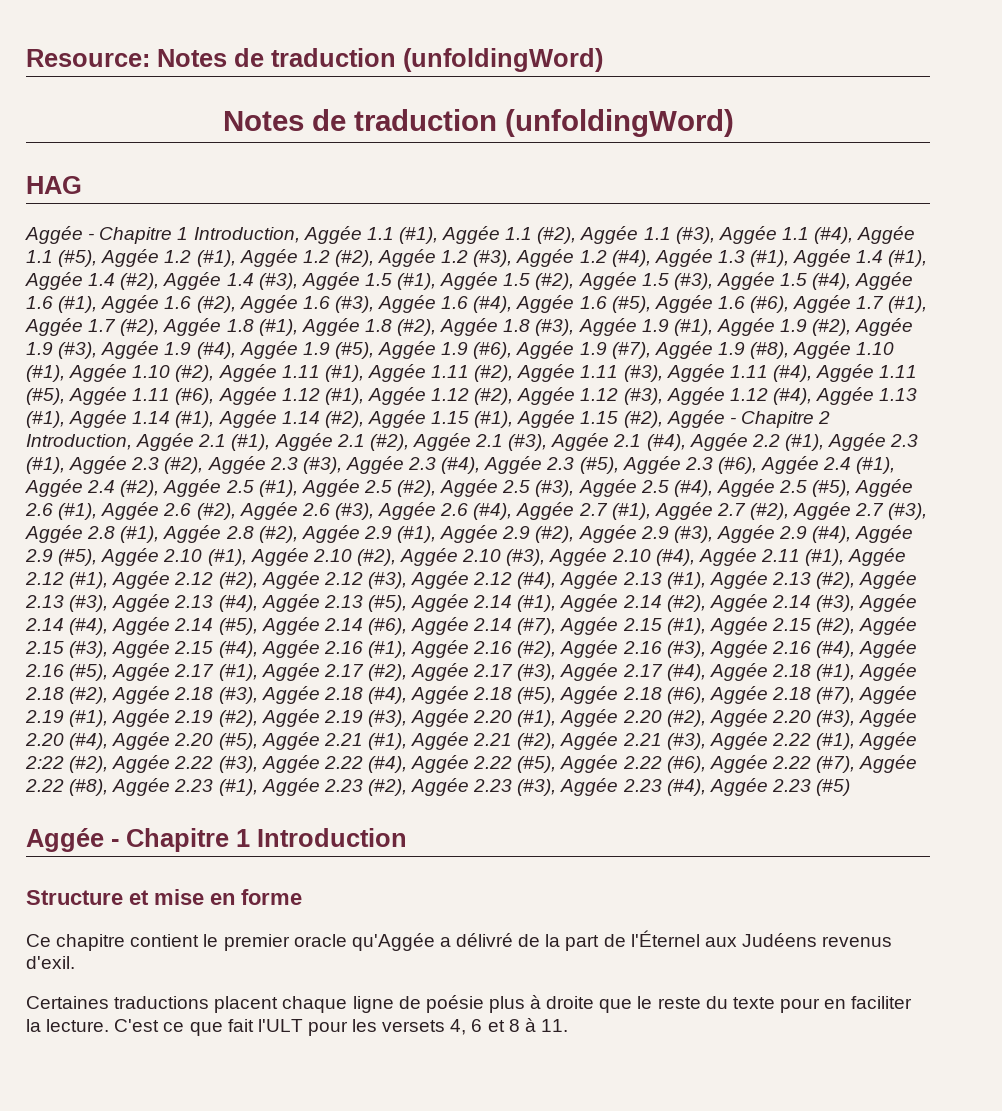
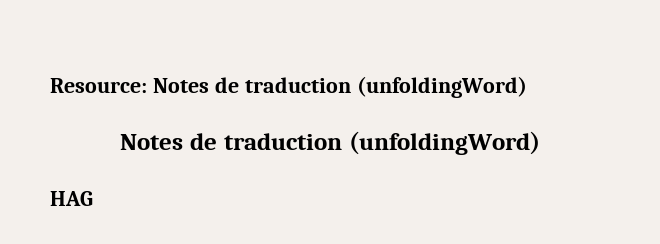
- Aggée - Chapitre 1 Introduction, Aggée 1.1 (#1), Aggée 1.1 (#2), Aggée 1.1 (#3), Aggée 1.1 (#4), Aggée 1.1 (#5), Aggée 1.2 (#1), Aggée 1.2 (#2), Aggée 1.2 (#3), Aggée 1.2 (#4), Aggée 1.3 (#1), Aggée 1.4 (#1), Aggée 1.4 (#2), Aggée 1.4 (#3), Aggée 1.5 (#1), Aggée 1.5 (#2), Aggée 1.5 (#3), Aggée 1.5 (#4), Aggée 1.6 (#1), Aggée 1.6 (#2), Aggée 1.6 (#3), Aggée 1.6 (#4), Aggée 1.6 (#5), Aggée 1.6 (#6), Aggée 1.7 (#1), Aggée 1.7 (#2), Aggée 1.8 (#1), Aggée 1.8 (#2), Aggée 1.8 (#3), Aggée 1.9 (#1), Aggée 1.9 (#2), Aggée 1.9 (#3), Aggée 1.9 (#4), Aggée 1.9 (#5), Aggée 1.9 (#6), Aggée 1.9 (#7), Aggée 1.9 (#8), Aggée 1.10 (#1), Aggée 1.10 (#2), Aggée 1.11 (#1), Aggée 1.11 (#2), Aggée 1.11 (#3), Aggée 1.11 (#4), Aggée 1.11 (#5), Aggée 1.11 (#6), Aggée 1.12 (#1), Aggée 1.12 (#2), Aggée 1.12 (#3), Aggée 1.12 (#4), Aggée 1.13 (#1), Aggée 1.14 (#1), Aggée 1.14 (#2), Aggée 1.15 (#1), Aggée 1.15 (#2), Aggée - Chapitre 2 Introduction, Aggée 2.1 (#1), Aggée 2.1 (#2), Aggée 2.1 (#3), Aggée 2.1 (#4), Aggée 2.2 (#1), Aggée 2.3 (#1), Aggée 2.3 (#2), Aggée 2.3 (#3), Aggée 2.3 (#4), Aggée 2.3 (#5), Aggée 2.3 (#6), Aggée 2.4 (#1), Aggée 2.4 (#2), Aggée 2.5 (#1), Aggée 2.5 (#2), Aggée 2.5 (#3), Aggée 2.5 (#4), Aggée 2.5 (#5), Aggée 2.6 (#1), Aggée 2.6 (#2), Aggée 2.6 (#3), Aggée 2.6 (#4), Aggée 2.7 (#1), Aggée 2.7 (#2), Aggée 2.7 (#3), Aggée 2.8 (#1), Aggée 2.8 (#2), Aggée 2.9 (#1), Aggée 2.9 (#2), Aggée 2.9 (#3), Aggée 2.9 (#4), Aggée 2.9 (#5), Aggée 2.10 (#1), Aggée 2.10 (#2), Aggée 2.10 (#3), Aggée 2.10 (#4), Aggée 2.11 (#1), Aggée 2.12 (#1), Aggée 2.12 (#2), Aggée 2.12 (#3), Aggée 2.12 (#4), Aggée 2.13 (#1), Aggée 2.13 (#2), Aggée 2.13 (#3), Aggée 2.13 (#4), Aggée 2.13 (#5), Aggée 2.14 (#1), Aggée 2.14 (#2), Aggée 2.14 (#3), Aggée 2.14 (#4), Aggée 2.14 (#5), Aggée 2.14 (#6), Aggée 2.14 (#7), Aggée 2.15 (#1), Aggée 2.15 (#2), Aggée 2.15 (#3), Aggée 2.15 (#4), Aggée 2.16 (#1), Aggée 2.16 (#2), Aggée 2.16 (#3), Aggée 2.16 (#4), Aggée 2.16 (#5), Aggée 2.17 (#1), Aggée 2.17 (#2), Aggée 2.17 (#3), Aggée 2.17 (#4), Aggée 2.18 (#1), Aggée 2.18 (#2), Aggée 2.18 (#3), Aggée 2.18 (#4), Aggée 2.18 (#5), Aggée 2.18 (#6), Aggée 2.18 (#7), Aggée 2.19 (#1), Aggée 2.19 (#2), Aggée 2.19 (#3), Aggée 2.20 (#1), Aggée 2.20 (#2), Aggée 2.20 (#3), Aggée 2.20 (#4), Aggée 2.20 (#5), Aggée 2.21 (#1), Aggée 2.21 (#2), Aggée 2.21 (#3), Aggée 2.22 (#1), Aggée 2:22 (#2), Aggée 2.22 (#3), Aggée 2.22 (#4), Aggée 2.22 (#5), Aggée 2.22 (#6), Aggée 2.22 (#7), Aggée 2.22 (#8), Aggée 2.23 (#1), Aggée 2.23 (#2), Aggée 2.23 (#3), Aggée 2.23 (#4), Aggée 2.23 (#5)
- Aggée - Chapitre 1 Introduction
- Structure et mise en forme
- Ce chapitre contient le premier oracle qu'Aggée a délivré de la part de l'Éternel aux Judéens revenus d'exil.
- Certaines traductions placent chaque ligne de poésie plus à droite que le reste du texte pour en faciliter la lecture. C'est ce que fait l'ULT pour les versets 4, 6 et 8 à 11.

